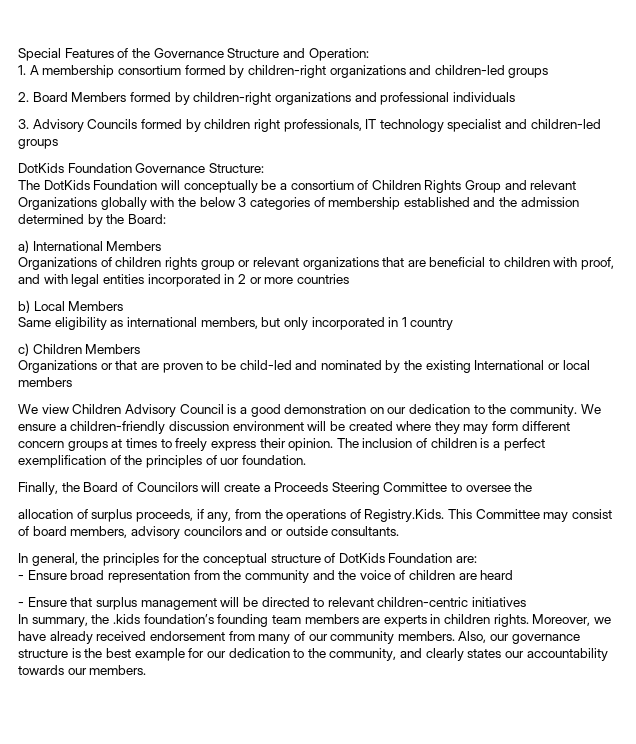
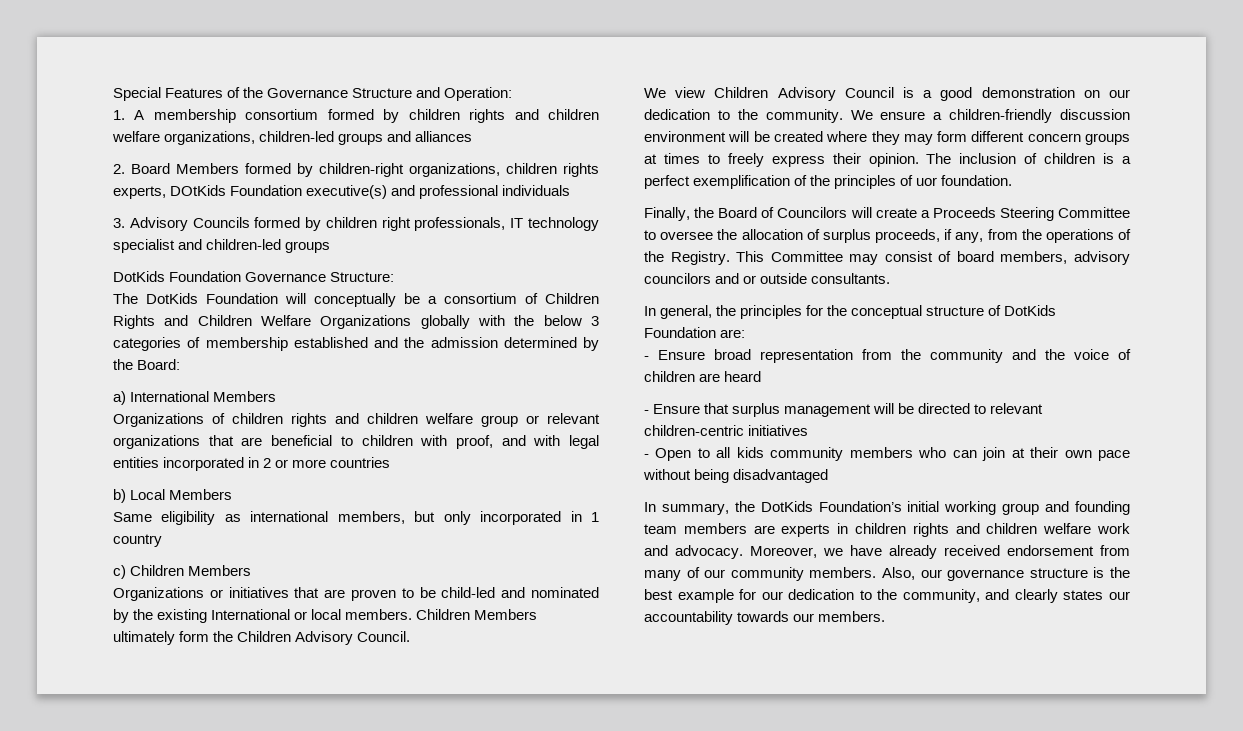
- 1. A membership consortium formed by children-right organizations and children-led groups
+ 1. A membership consortium formed by children rights and children welfare organizations, children-led groups and alliances
- 2. Board Members formed by children-right organizations and professional individuals
+ 2. Board Members formed by children-right organizations, children rights experts, DOtKids Foundation executive(s) and professional individuals
- The DotKids Foundation will conceptually be a consortium of Children Rights Group and relevant Organizations globally with the below 3 categories of membership established and the admission determined by the Board:
+ The DotKids Foundation will conceptually be a consortium of Children Rights and Children Welfare Organizations globally with the below 3 categories of membership established and the admission determined by the Board:
- Organizations of children rights group or relevant organizations that are beneficial to children with proof, and with legal entities incorporated in 2 or more countries
+ Organizations of children rights and children welfare group or relevant organizations that are beneficial to children with proof, and with legal entities incorporated in 2 or more countries
- Organizations or that are proven to be child-led and nominated by the existing International or local members
+ Organizations or initiatives that are proven to be child-led and nominated by the existing International or local members. Children Members ultimately form the Children Advisory Council.
- Finally, the Board of Councilors will create a Proceeds Steering Committee to oversee the
- allocation of surplus proceeds, if any, from the operations of Registry.Kids. This Committee may consist of board members, advisory councilors and or outside consultants.
+ Finally, the Board of Councilors will create a Proceeds Steering Committee to oversee the allocation of surplus proceeds, if any, from the operations of the Registry. This Committee may consist of board members, advisory councilors and or outside consultants.
- In summary, the .kids foundation’s founding team members are experts in children rights.
+ - Open to all kids community members who can join at their own pace without being disadvantaged
+ In summary, the DotKids Foundation’s initial working group and founding team members are experts in children rights and children welfare work and advocacy.

